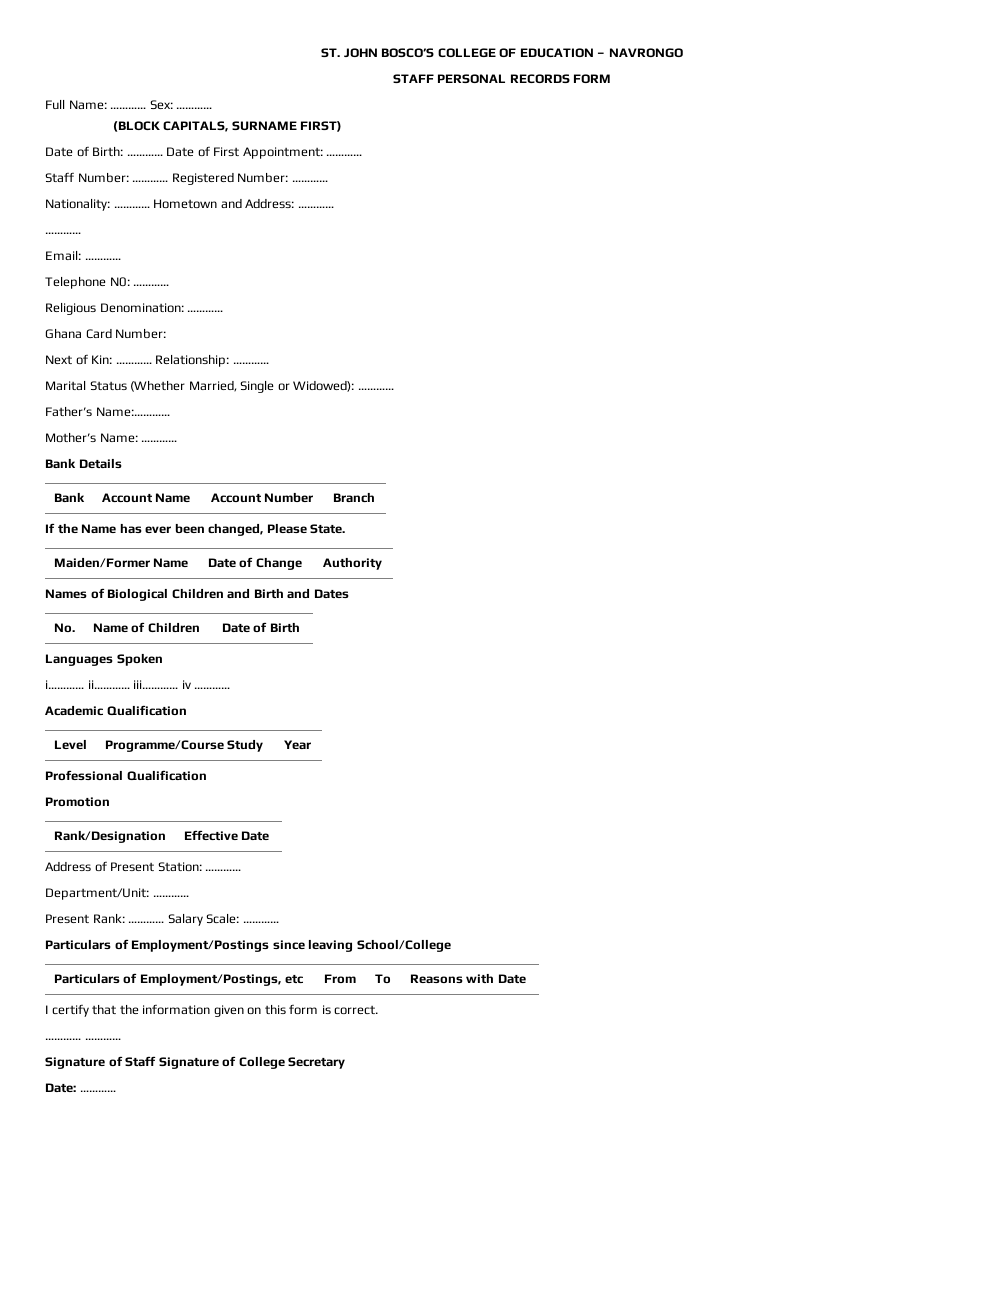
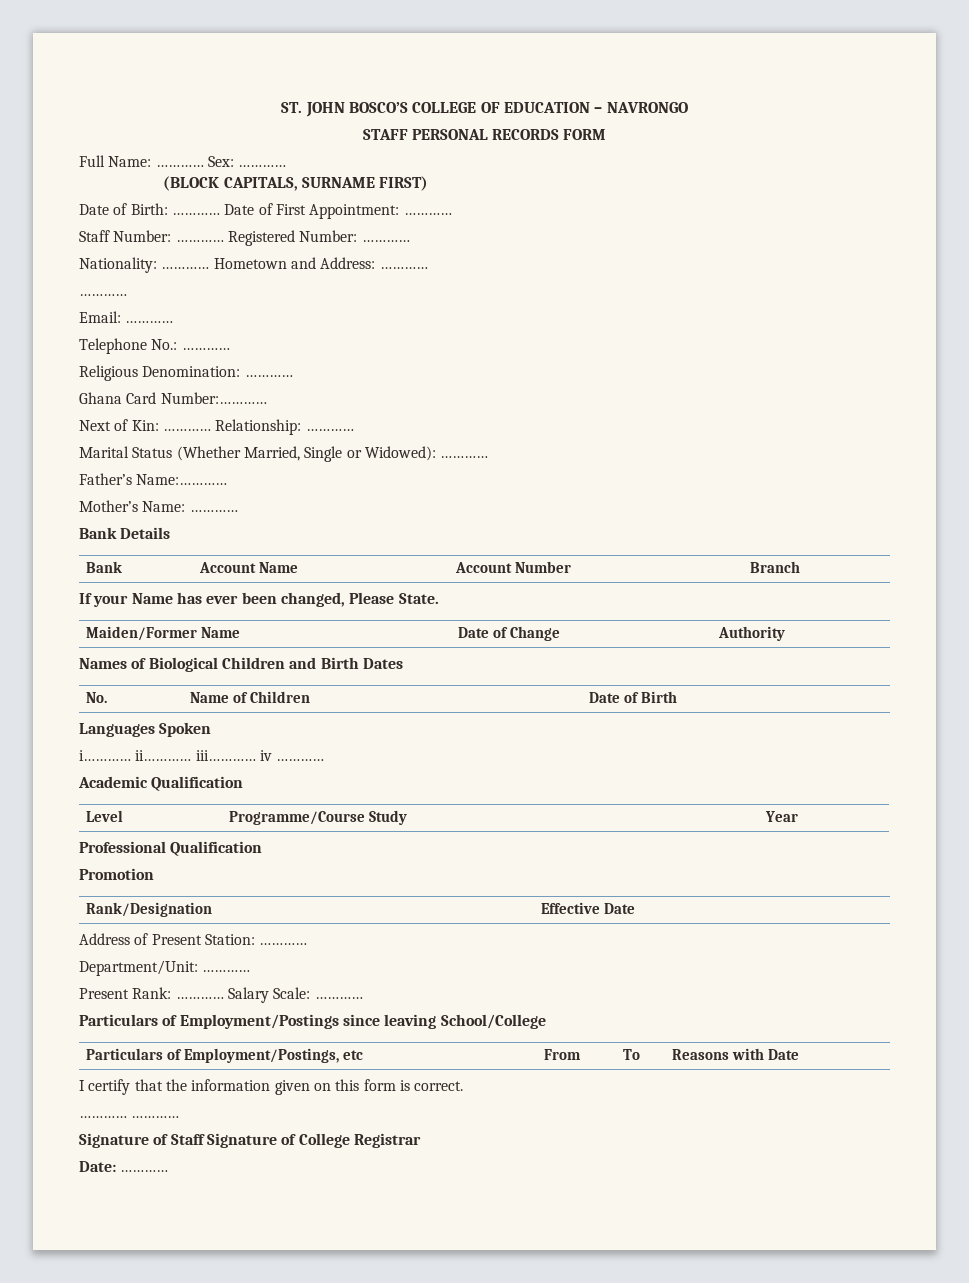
- Telephone N0: …………
+ Telephone No.: …………
- Ghana Card Number:
+ Ghana Card Number:…………
- If the Name has ever been changed, Please State.
+ If your Name has ever been changed, Please State.
- Names of Biological Children and Birth and Dates
+ Names of Biological Children and Birth Dates
- Signature of Staff Signature of College Secretary
+ Signature of Staff Signature of College Registrar

